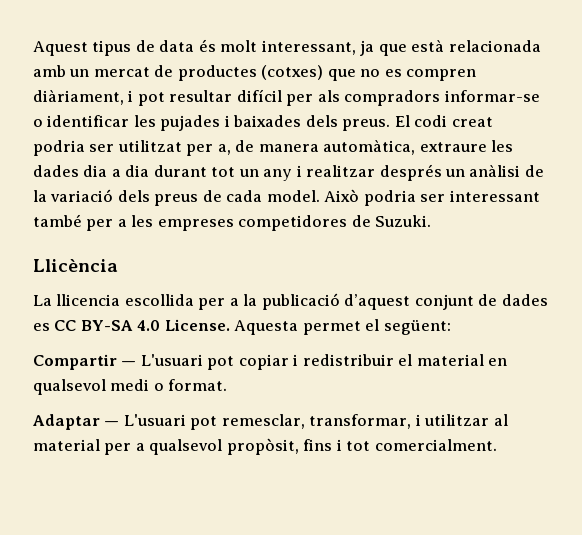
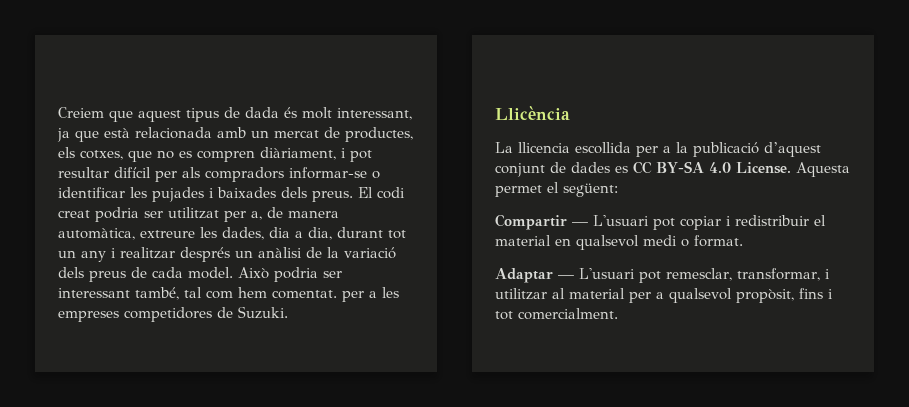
- Aquest tipus de data és molt interessant, ja que està relacionada amb un mercat de productes (cotxes) que no es compren diàriament, i pot resultar difícil per als compradors informar-se o identificar les pujades i baixades dels preus.
+ Creiem que aquest tipus de dada és molt interessant, ja que està relacionada amb un mercat de productes, els cotxes, que no es compren diàriament, i pot resultar difícil per als compradors informar-se o identificar les pujades i baixades dels preus.
- El codi creat podria ser utilitzat per a, de manera automàtica, extraure les dades dia a dia durant tot un any i realitzar després un anàlisi de la variació dels preus de cada model.
+ El codi creat podria ser utilitzat per a, de manera automàtica, extreure les dades, dia a dia, durant tot un any i realitzar després un anàlisi de la variació dels preus de cada model.
- Això podria ser interessant també per a les empreses competidores de Suzuki.
+ Això podria ser interessant també, tal com hem comentat. per a les empreses competidores de Suzuki.

